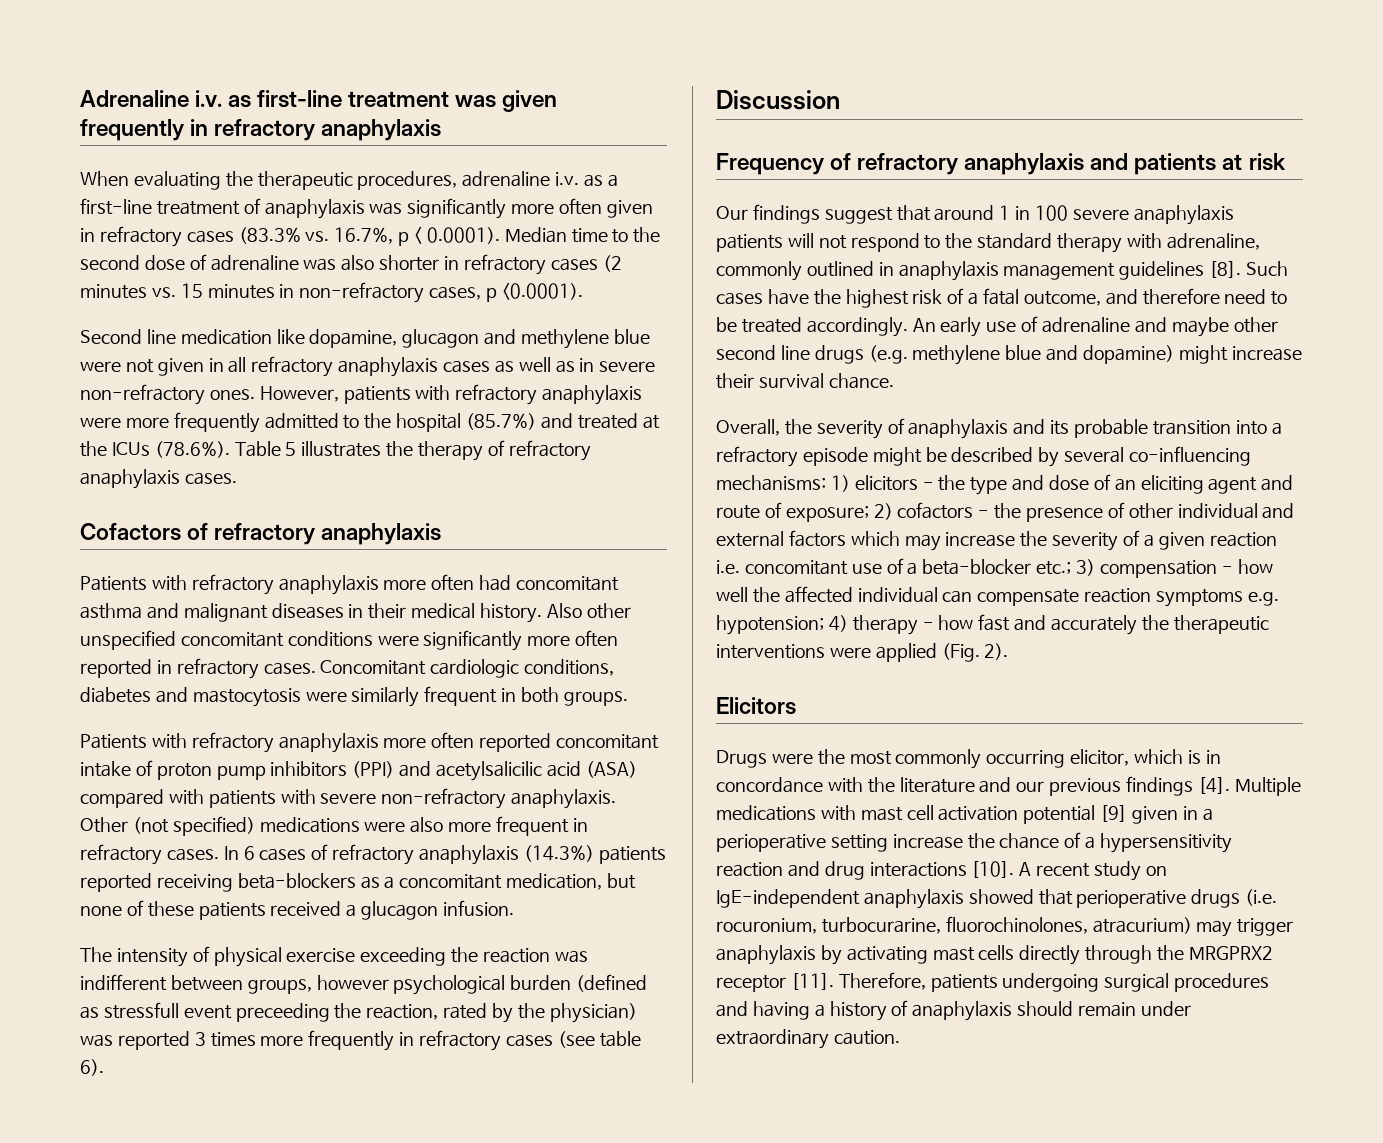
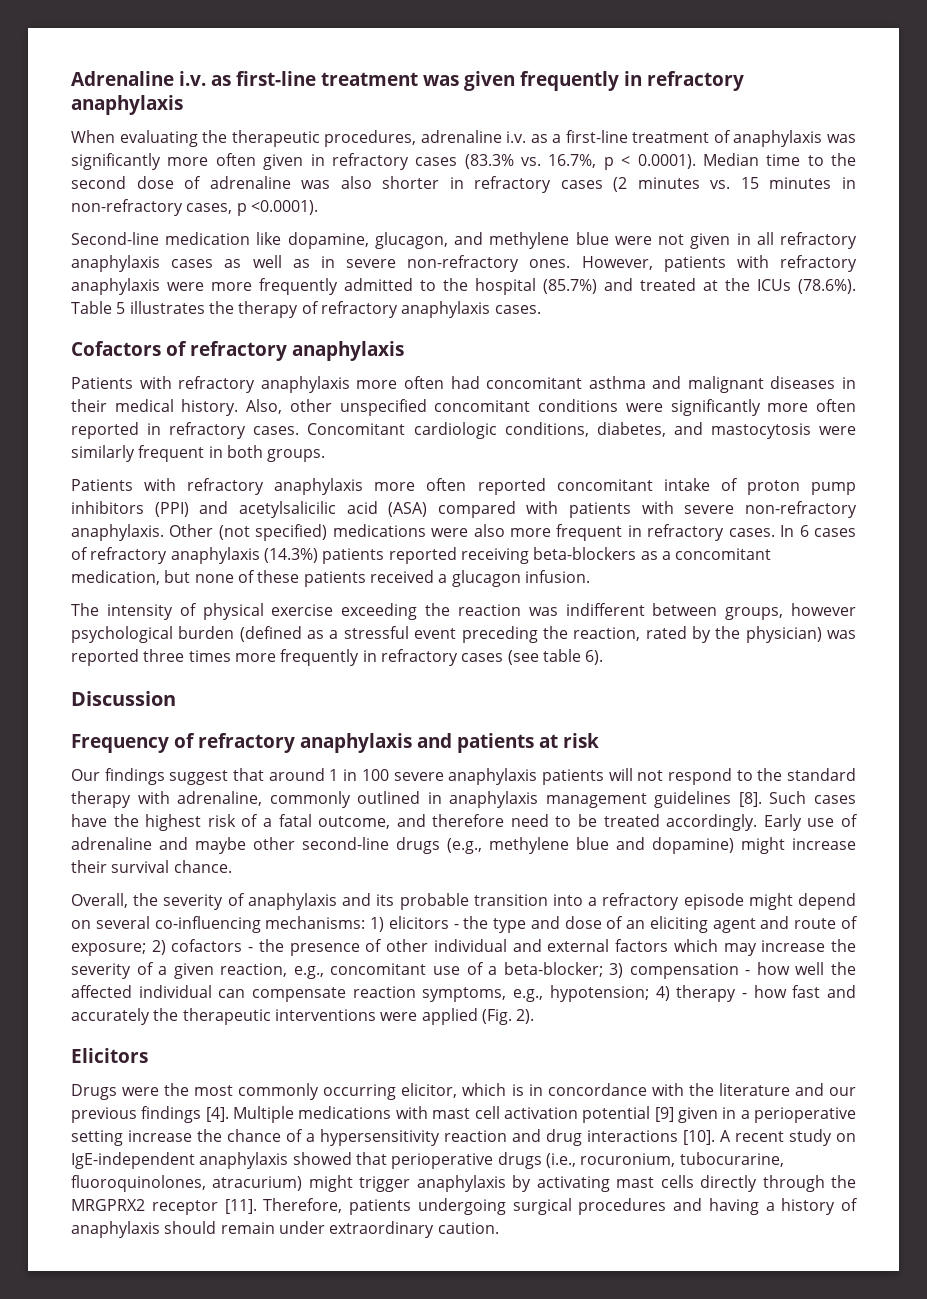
- Second line medication like dopamine, glucagon and methylene blue were not given in all refractory anaphylaxis cases as well as in severe non-refractory ones.
+ Second-line medication like dopamine, glucagon, and methylene blue were not given in all refractory anaphylaxis cases as well as in severe non-refractory ones.
- Also other unspecified concomitant conditions were significantly more often reported in refractory cases.
+ Also, other unspecified concomitant conditions were significantly more often reported in refractory cases.
- Concomitant cardiologic conditions, diabetes and mastocytosis were similarly frequent in both groups.
+ Concomitant cardiologic conditions, diabetes, and mastocytosis were similarly frequent in both groups.
- The intensity of physical exercise exceeding the reaction was indifferent between groups, however psychological burden (defined as stressfull event preceeding the reaction, rated by the physician) was reported 3 times more frequently in refractory cases (see table 6).
+ The intensity of physical exercise exceeding the reaction was indifferent between groups, however psychological burden (defined as a stressful event preceding the reaction, rated by the physician) was reported three times more frequently in refractory cases (see table 6).
- An early use of adrenaline and maybe other second line drugs (e.g. methylene blue and dopamine) might increase their survival chance.
+ Early use of adrenaline and maybe other second-line drugs (e.g., methylene blue and dopamine) might increase their survival chance.
- Overall, the severity of anaphylaxis and its probable transition into a refractory episode might be described by several co-influencing mechanisms:
+ Overall, the severity of anaphylaxis and its probable transition into a refractory episode might depend on several co-influencing mechanisms:
- 2) cofactors - the presence of other individual and external factors which may increase the severity of a given reaction i.e. concomitant use of a beta-blocker etc.;
+ 2) cofactors - the presence of other individual and external factors which may increase the severity of a given reaction, e.g., concomitant use of a beta-blocker;
- 3) compensation - how well the affected individual can compensate reaction symptoms e.g. hypotension;
+ 3) compensation - how well the affected individual can compensate reaction symptoms, e.g., hypotension;
- A recent study on IgE-independent anaphylaxis showed that perioperative drugs (i.e. rocuronium, turbocurarine, fluorochinolones, atracurium) may trigger anaphylaxis by activating mast cells directly through the MRGPRX2 receptor [11].
+ A recent study on IgE-independent anaphylaxis showed that perioperative drugs (i.e., rocuronium, tubocurarine, fluoroquinolones, atracurium) might trigger anaphylaxis by activating mast cells directly through the MRGPRX2 receptor [11].

